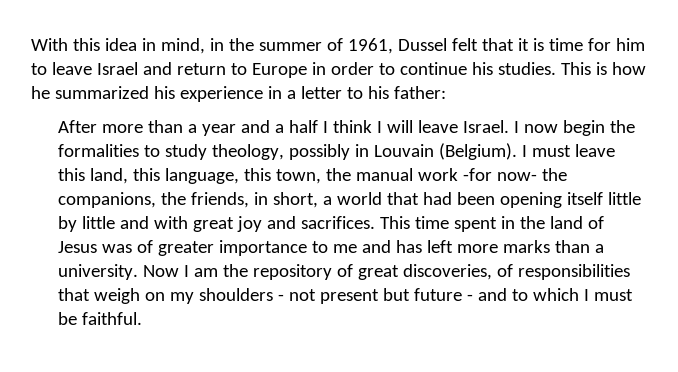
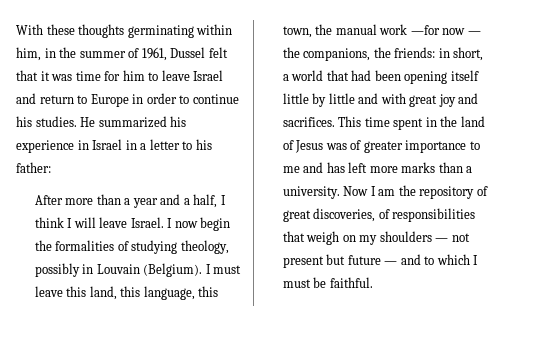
- With this idea in mind, in the summer of 1961, Dussel felt that it is time for him to leave Israel and return to Europe in order to continue his studies.
+ With these thoughts germinating within him, in the summer of 1961, Dussel felt that it was time for him to leave Israel and return to Europe in order to continue his studies.
- This is how he summarized his experience in a letter to his father:
+ He summarized his experience in Israel in a letter to his father:
- After more than a year and a half I think I will leave Israel.
+ After more than a year and a half, I think I will leave Israel.
- I now begin the formalities to study theology, possibly in Louvain (Belgium).
+ I now begin the formalities of studying theology, possibly in Louvain (Belgium).
- I must leave this land, this language, this town, the manual work -for now- the companions, the friends, in short, a world that had been opening itself little by little and with great joy and sacrifices.
+ I must leave this land, this language, this town, the manual work —for now — the companions, the friends: in short, a world that had been opening itself little by little and with great joy and sacrifices.
- Now I am the repository of great discoveries, of responsibilities that weigh on my shoulders - not present but future - and to which I must be faithful.
+ Now I am the repository of great discoveries, of responsibilities that weigh on my shoulders — not present but future — and to which I must be faithful.

